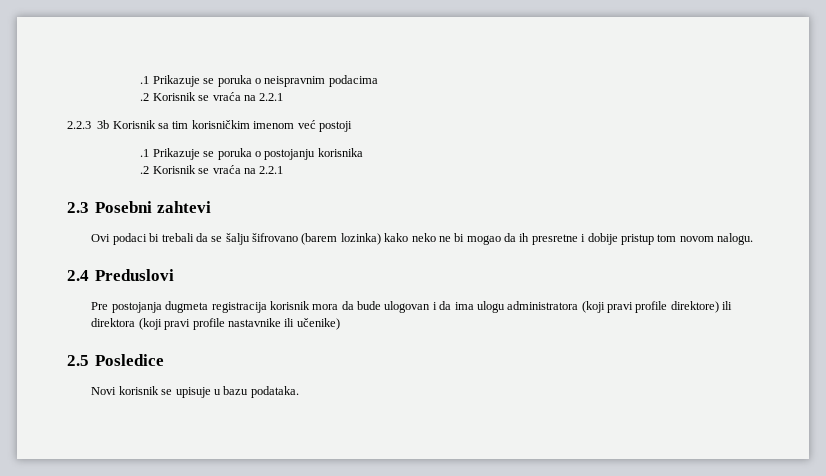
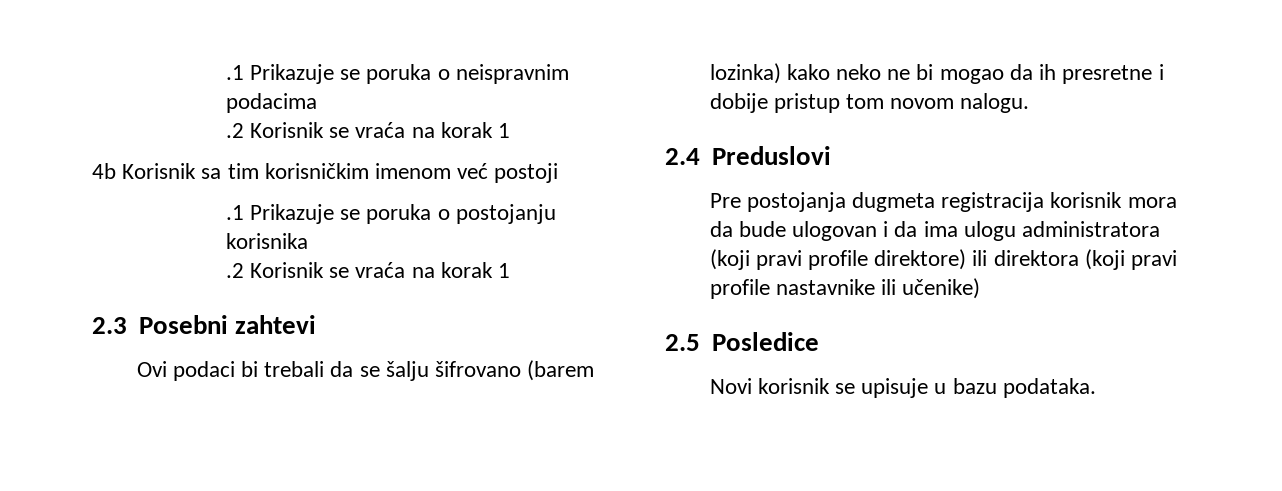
  .1 Prikazuje se poruka o neispravnim podacima
- .2 Korisnik se vraća na 2.2.1
- 2.2.3 3b Korisnik sa tim korisničkim imenom već postoji
+ .2 Korisnik se vraća na korak 1
+ 4b Korisnik sa tim korisničkim imenom već postoji
  .1 Prikazuje se poruka o postojanju korisnika
- .2 Korisnik se vraća na 2.2.1
+ .2 Korisnik se vraća na korak 1

